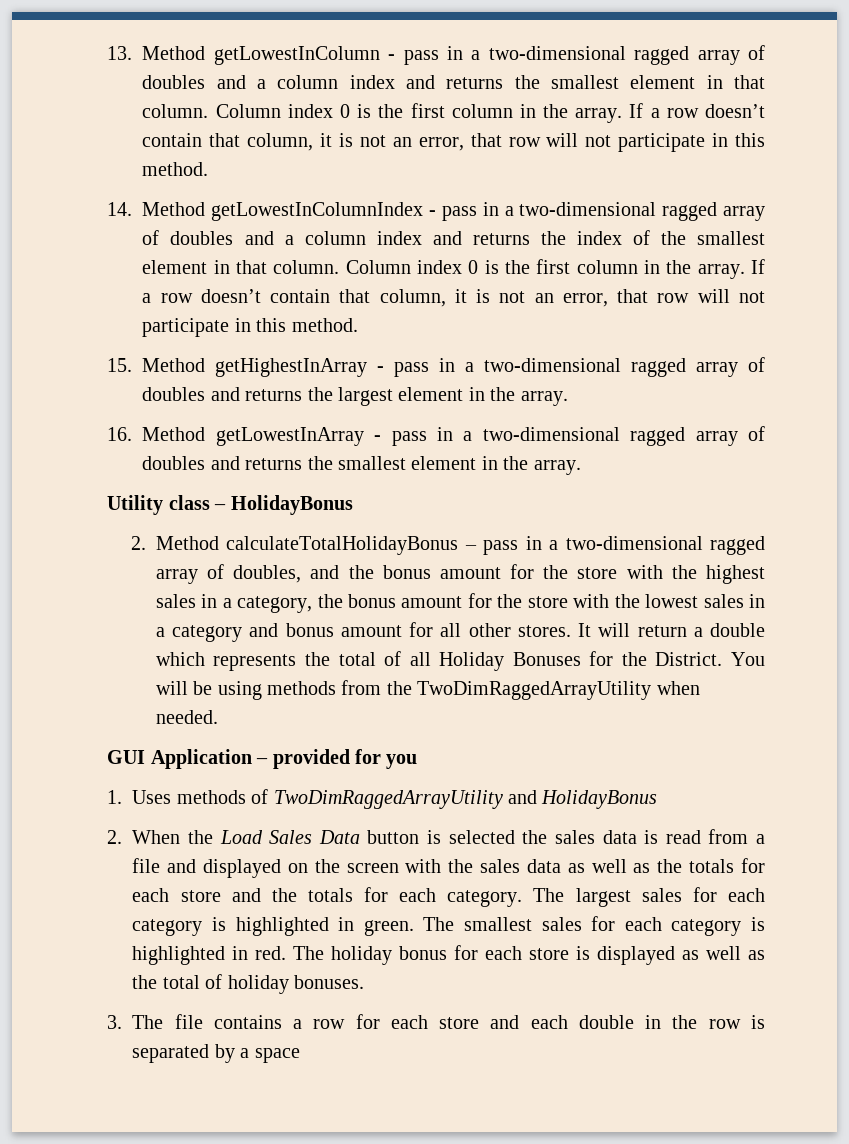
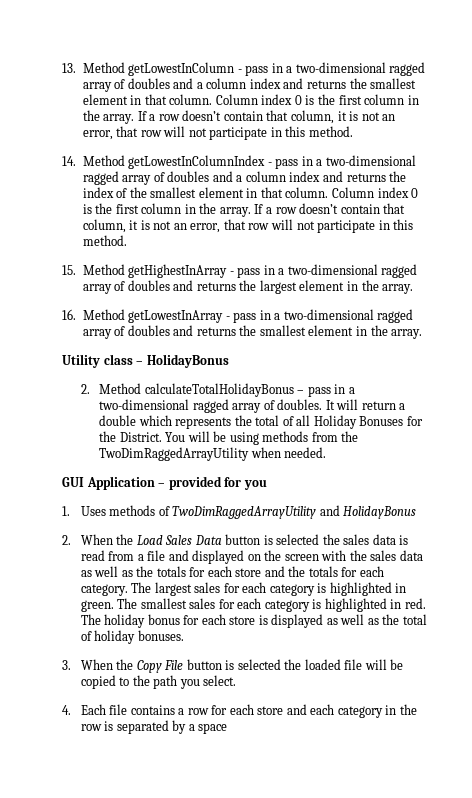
- 2. Method calculateTotalHolidayBonus – pass in a two-dimensional ragged array of doubles, and the bonus amount for the store with the highest sales in a category, the bonus amount for the store with the lowest sales in a category and bonus amount for all other stores.
+ 2. Method calculateTotalHolidayBonus – pass in a two-dimensional ragged array of doubles.
- 3. The file contains a row for each store and each double in the row is separated by a space
+ 3. When the Copy File button is selected the loaded file will be copied to the path you select.
+ 4. Each file contains a row for each store and each category in the row is separated by a space

